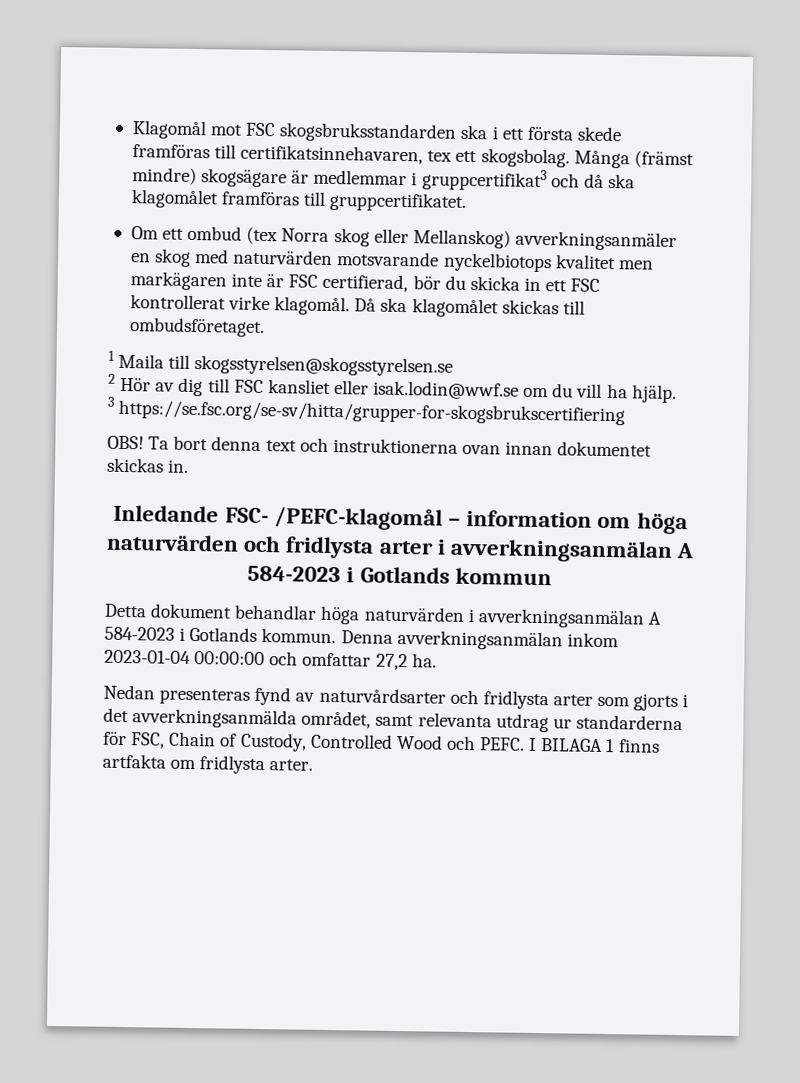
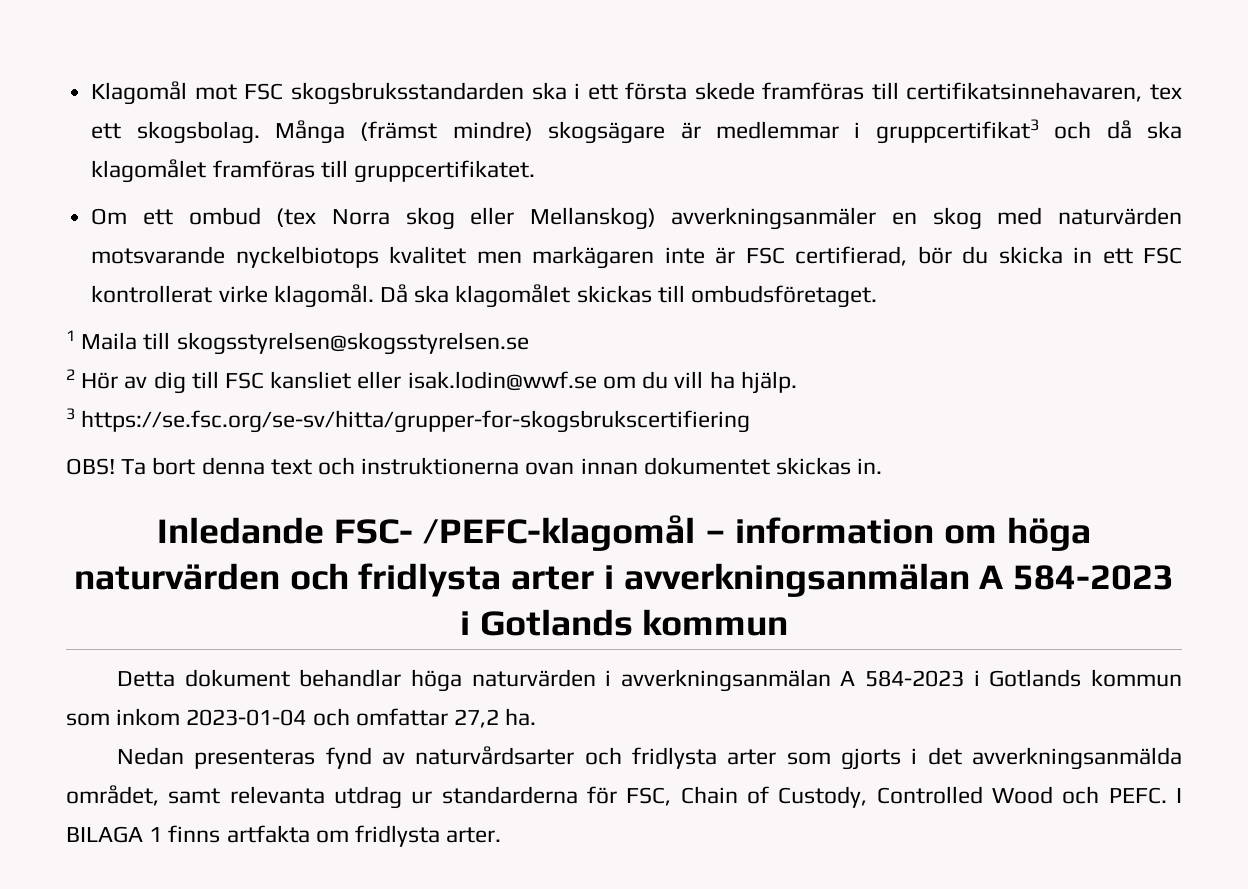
- Detta dokument behandlar höga naturvärden i avverkningsanmälan A 584-2023 i Gotlands kommun. Denna avverkningsanmälan inkom 2023-01-04 00:00:00 och omfattar 27,2 ha.
+ Detta dokument behandlar höga naturvärden i avverkningsanmälan A 584-2023 i Gotlands kommun som inkom 2023-01-04 och omfattar 27,2 ha.

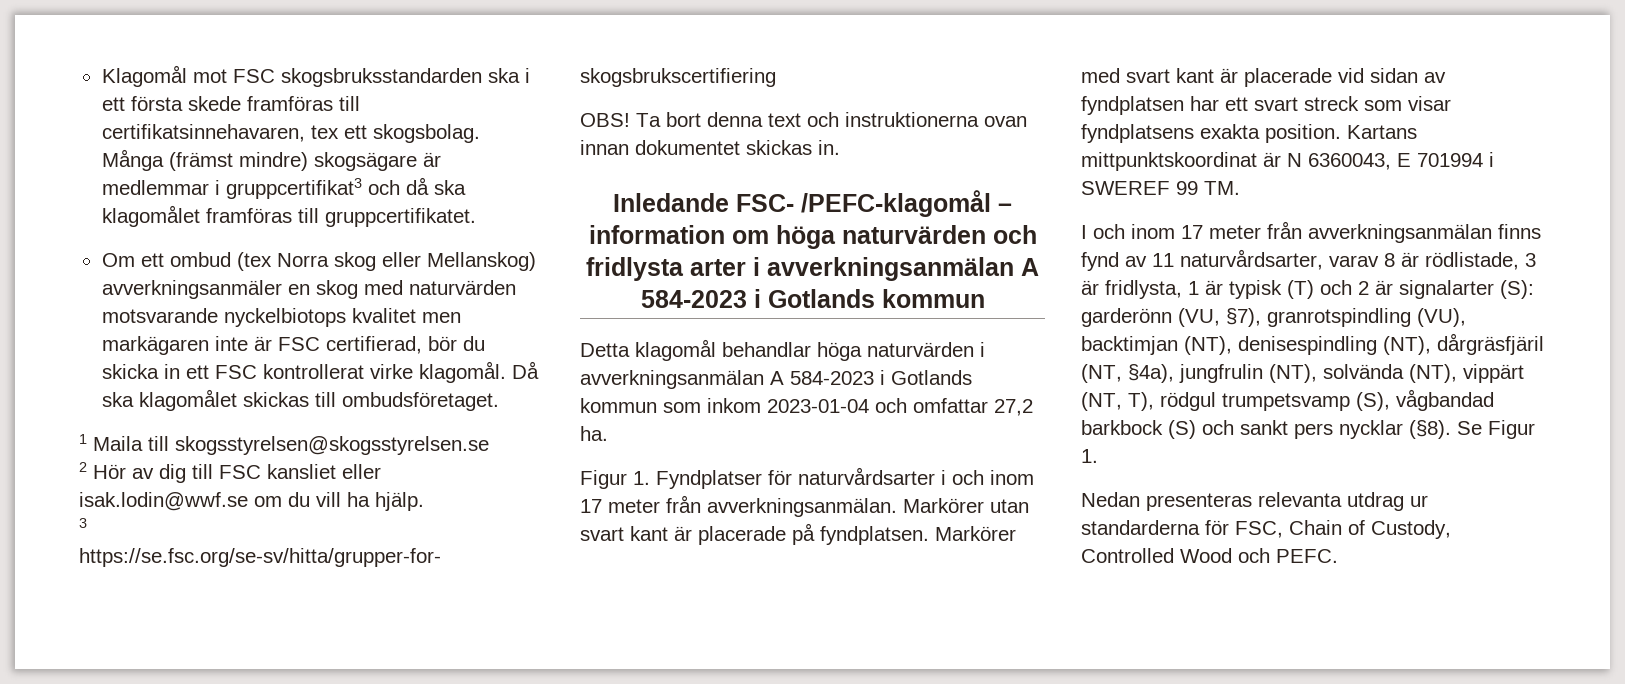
- Detta dokument behandlar höga naturvärden i avverkningsanmälan A 584-2023 i Gotlands kommun som inkom 2023-01-04 och omfattar 27,2 ha.
+ Detta klagomål behandlar höga naturvärden i avverkningsanmälan A 584-2023 i Gotlands kommun som inkom 2023-01-04 och omfattar 27,2 ha.
- Nedan presenteras fynd av naturvårdsarter och fridlysta arter som gjorts i det avverkningsanmälda området, samt relevanta utdrag ur standarderna för FSC, Chain of Custody, Controlled Wood och PEFC. I BILAGA 1 finns artfakta om fridlysta arter.
+ Figur 1. Fyndplatser för naturvårdsarter i och inom 17 meter från avverkningsanmälan. Markörer utan svart kant är placerade på fyndplatsen. Markörer med svart kant är placerade vid sidan av fyndplatsen har ett svart streck som visar fyndplatsens exakta position. Kartans mittpunktskoordinat är N 6360043, E 701994 i SWEREF 99 TM.
+ I och inom 17 meter från avverkningsanmälan finns fynd av 11 naturvårdsarter, varav 8 är rödlistade, 3 är fridlysta, 1 är typisk (T) och 2 är signalarter (S): garderönn (VU, §7), granrotspindling (VU), backtimjan (NT), denisespindling (NT), dårgräsfjäril (NT, §4a), jungfrulin (NT), solvända (NT), vippärt (NT, T), rödgul trumpetsvamp (S), vågbandad barkbock (S) och sankt pers nycklar (§8). Se Figur 1.
+ Nedan presenteras relevanta utdrag ur standarderna för FSC, Chain of Custody, Controlled Wood och PEFC.

